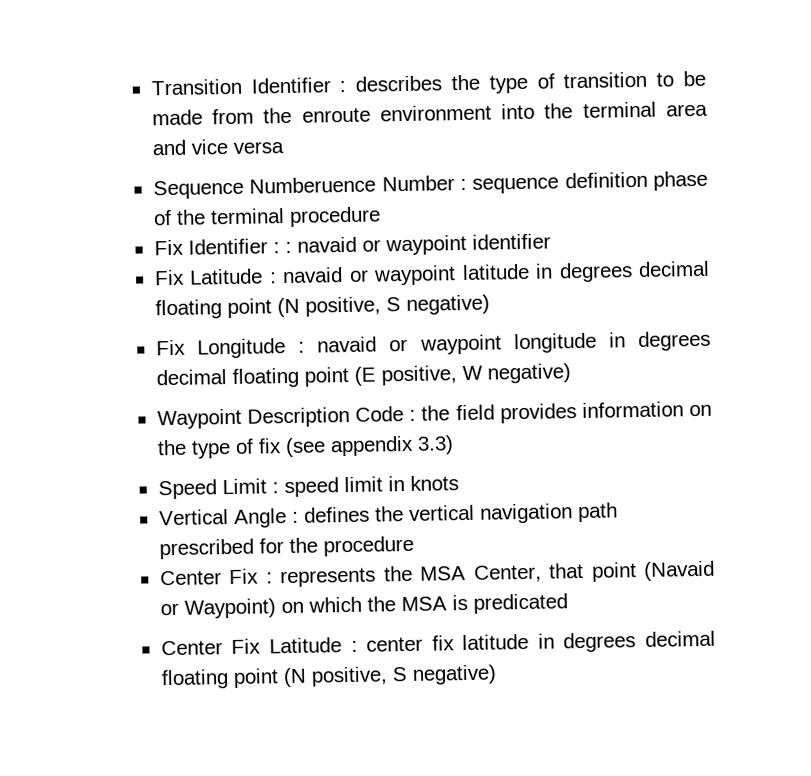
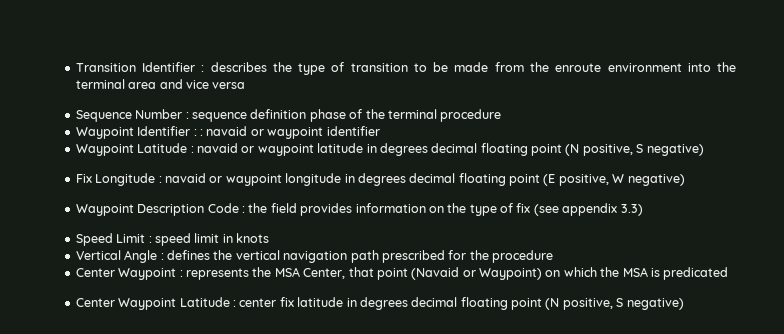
- Sequence Numberuence Number : sequence definition phase of the terminal procedure
+ Sequence Number : sequence definition phase of the terminal procedure
- Fix Identifier : : navaid or waypoint identifier
+ Waypoint Identifier : : navaid or waypoint identifier
- Fix Latitude : navaid or waypoint latitude in degrees decimal floating point (N positive, S negative)
+ Waypoint Latitude : navaid or waypoint latitude in degrees decimal floating point (N positive, S negative)
- Center Fix : represents the MSA Center, that point (Navaid or Waypoint) on which the MSA is predicated
+ Center Waypoint : represents the MSA Center, that point (Navaid or Waypoint) on which the MSA is predicated
- Center Fix Latitude : center fix latitude in degrees decimal floating point (N positive, S negative)
+ Center Waypoint Latitude : center fix latitude in degrees decimal floating point (N positive, S negative)

